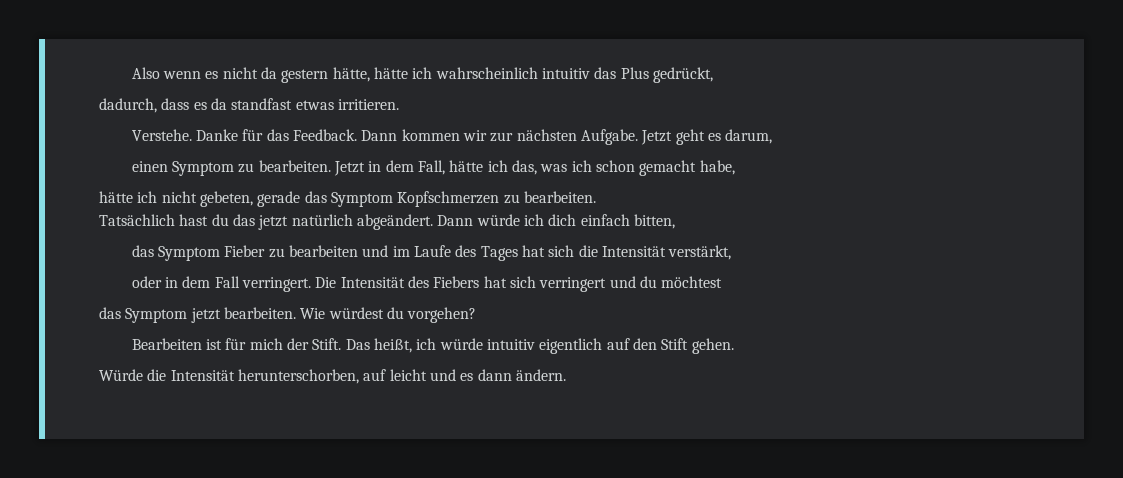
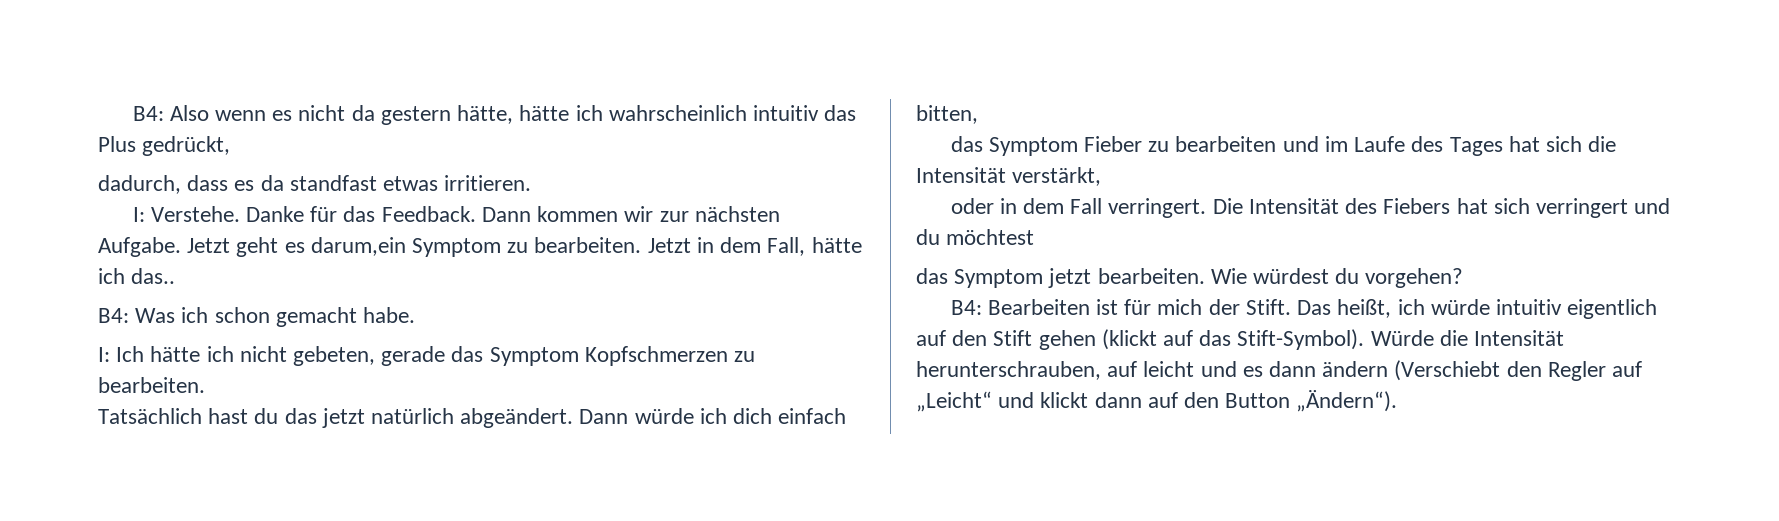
- Also wenn es nicht da gestern hätte, hätte ich wahrscheinlich intuitiv das Plus gedrückt,
+ B4: Also wenn es nicht da gestern hätte, hätte ich wahrscheinlich intuitiv das Plus gedrückt,
- Verstehe.
+ I: Verstehe.
- Jetzt geht es darum,
- einen Symptom zu bearbeiten.
+ Jetzt geht es darum,ein Symptom zu bearbeiten.
- Jetzt in dem Fall, hätte ich das, was ich schon gemacht habe,
- hätte ich nicht gebeten, gerade das Symptom Kopfschmerzen zu bearbeiten.
+ Jetzt in dem Fall, hätte ich das..
+ B4: Was ich schon gemacht habe.
+ I: Ich hätte ich nicht gebeten, gerade das Symptom Kopfschmerzen zu bearbeiten.
- Bearbeiten ist für mich der Stift.
+ B4: Bearbeiten ist für mich der Stift.
- Das heißt, ich würde intuitiv eigentlich auf den Stift gehen.
- Würde die Intensität herunterschorben, auf leicht und es dann ändern.
+ Das heißt, ich würde intuitiv eigentlich auf den Stift gehen (klickt auf das Stift-Symbol). Würde die Intensität herunterschrauben, auf leicht und es dann ändern (Verschiebt den Regler auf „Leicht“ und klickt dann auf den Button „Ändern“).

